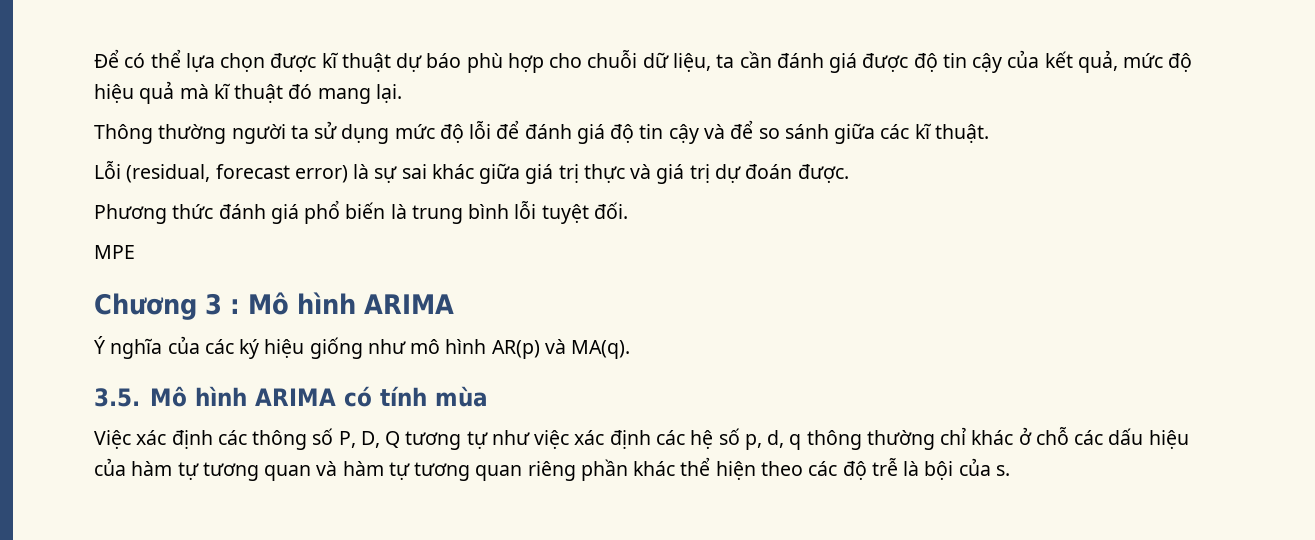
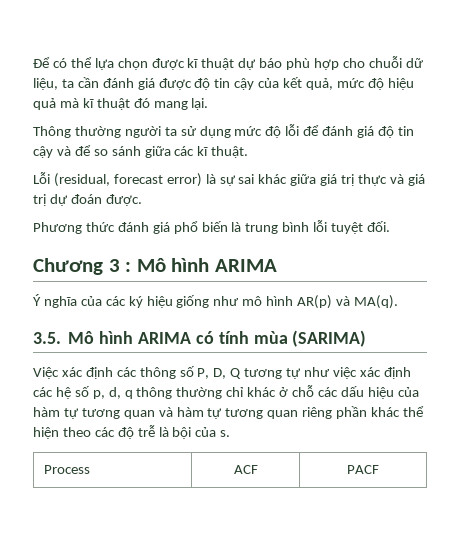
- MPE
- 3.5. Mô hình ARIMA có tính mùa
+ 3.5. Mô hình ARIMA có tính mùa (SARIMA)
+ Process | ACF | PACF

